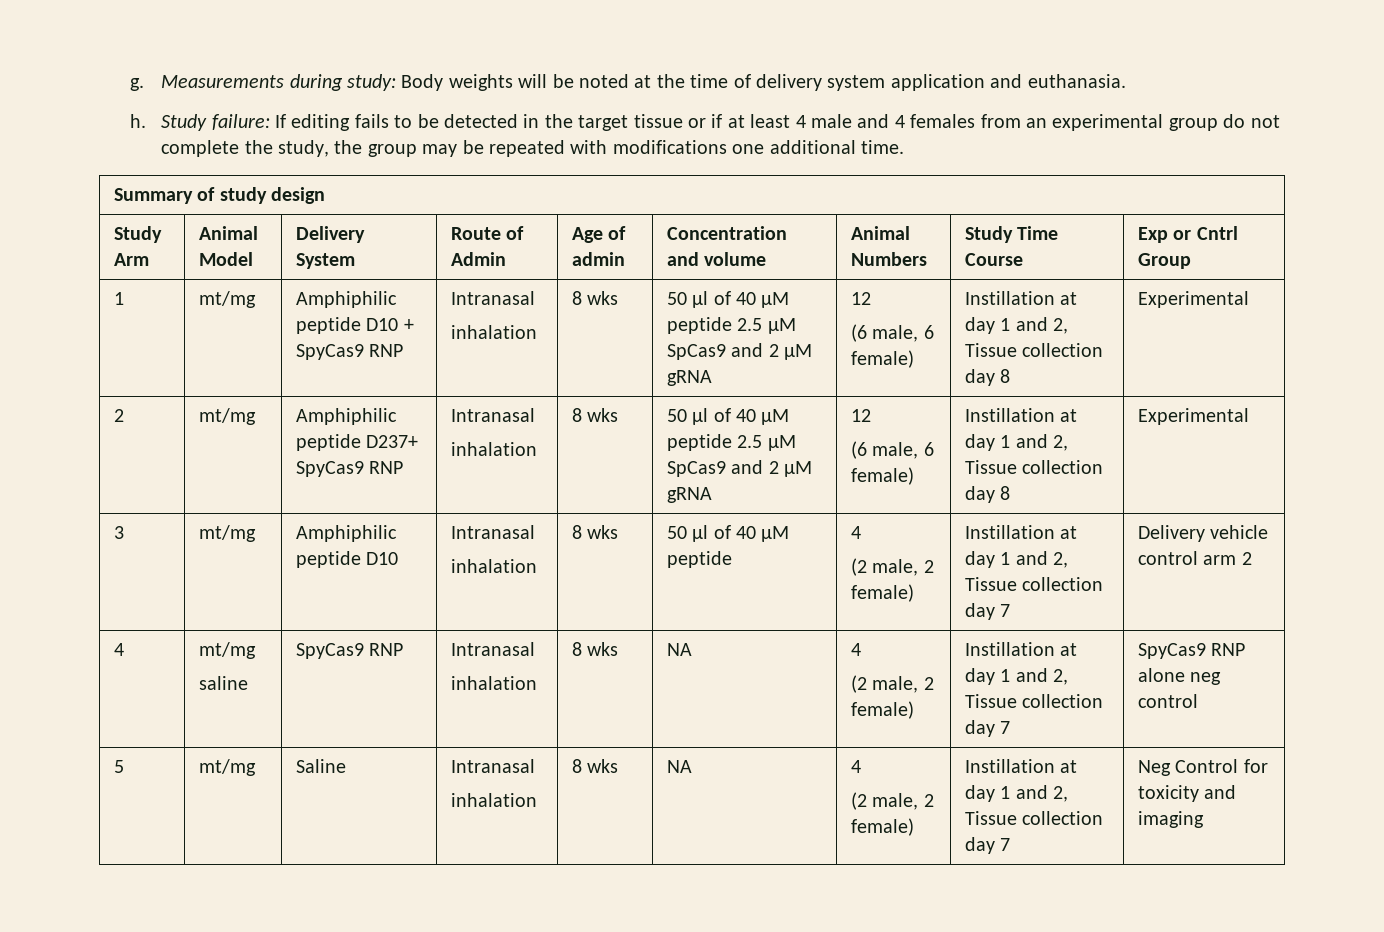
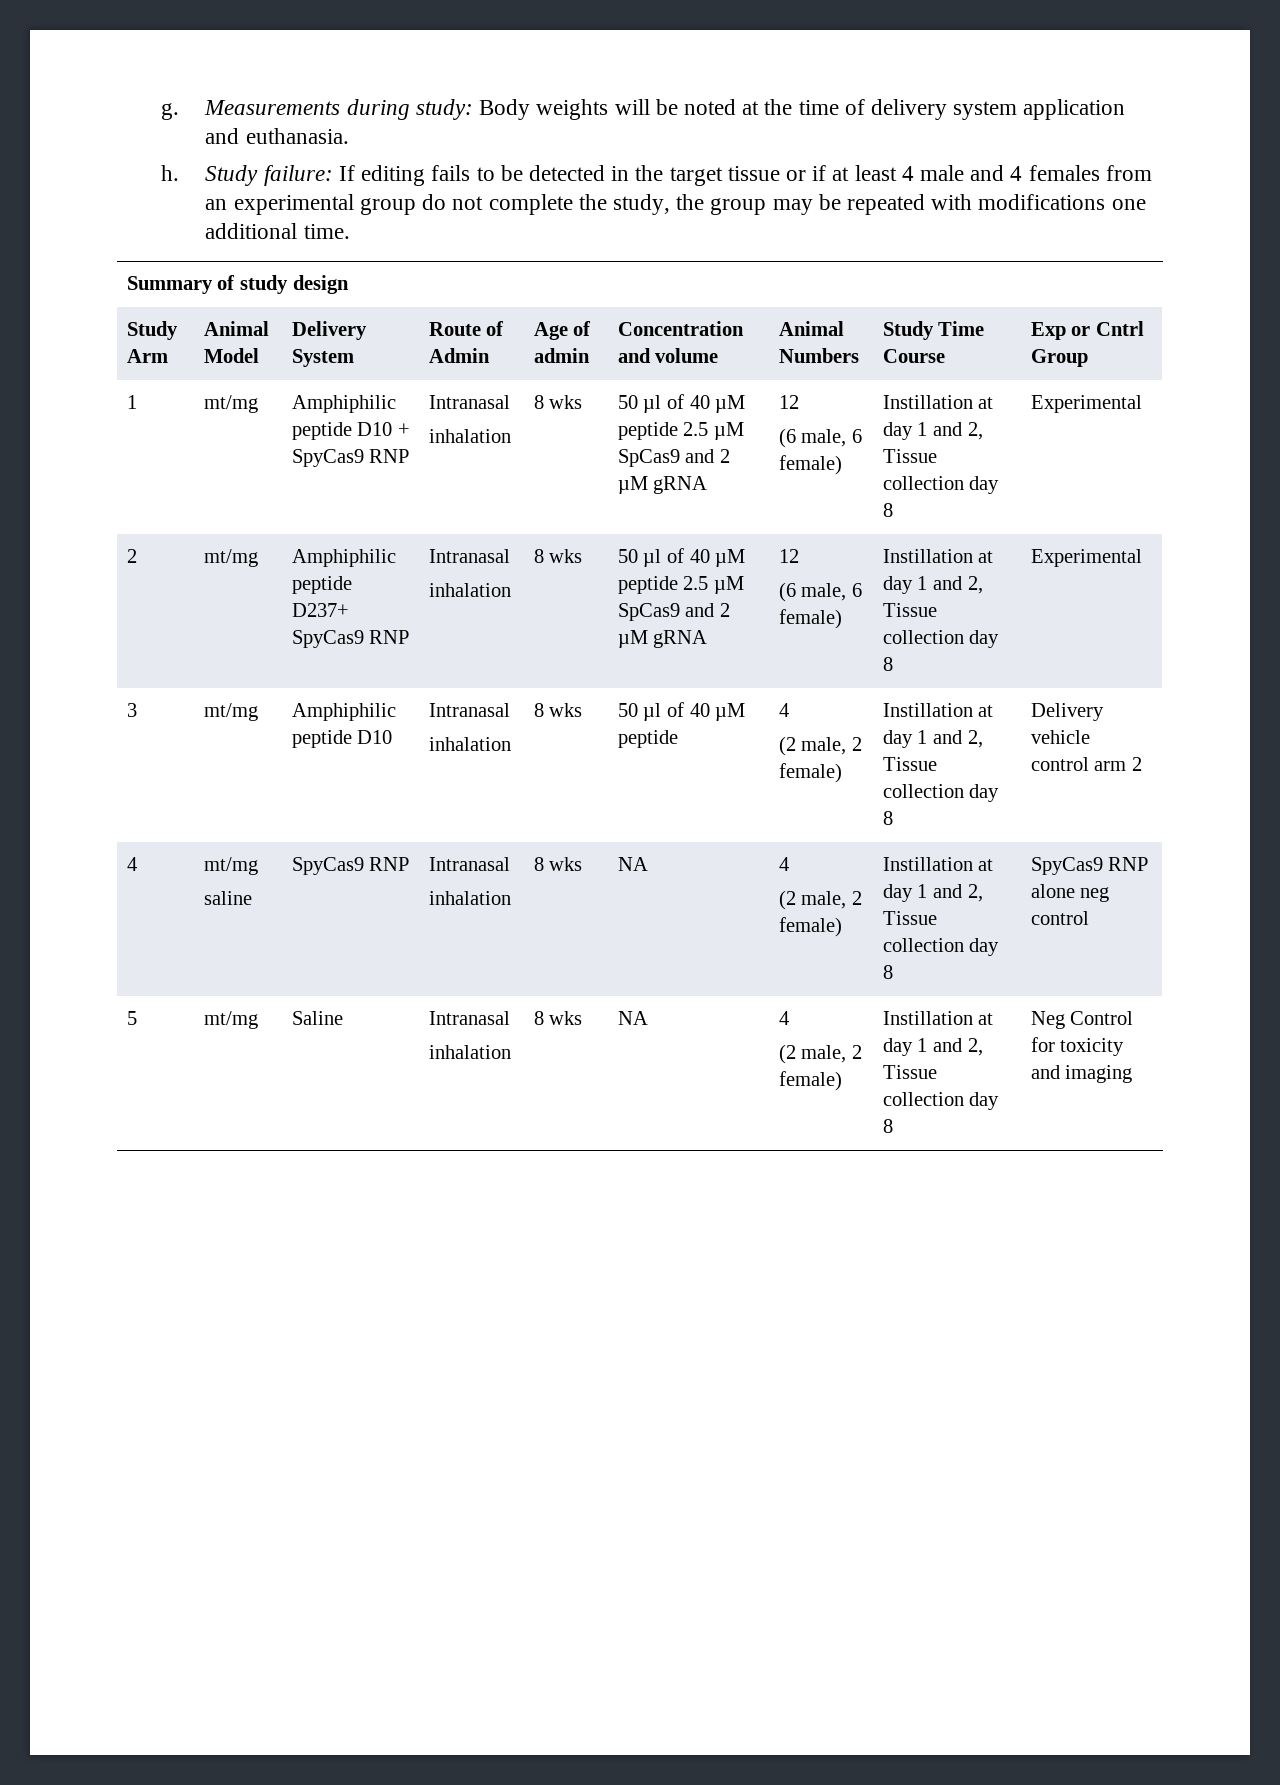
  3 | mt/mg | Amphiphilic peptide D10 | Intranasal
  inhalation | 8 wks | 50 µl of 40 µM peptide | 4
- (2 male, 2 female) | Instillation at day 1 and 2, Tissue collection day 7 | Delivery vehicle control arm 2
+ (2 male, 2 female) | Instillation at day 1 and 2, Tissue collection day 8 | Delivery vehicle control arm 2
  4 | mt/mg
  saline | SpyCas9 RNP | Intranasal
  inhalation | 8 wks | NA | 4
- (2 male, 2 female) | Instillation at day 1 and 2, Tissue collection day 7 | SpyCas9 RNP alone neg control
+ (2 male, 2 female) | Instillation at day 1 and 2, Tissue collection day 8 | SpyCas9 RNP alone neg control
  5 | mt/mg | Saline | Intranasal
  inhalation | 8 wks | NA | 4
- (2 male, 2 female) | Instillation at day 1 and 2, Tissue collection day 7 | Neg Control for toxicity and imaging
+ (2 male, 2 female) | Instillation at day 1 and 2, Tissue collection day 8 | Neg Control for toxicity and imaging

